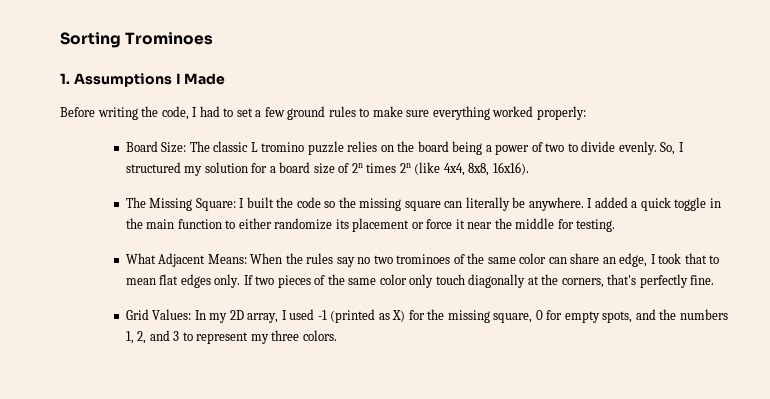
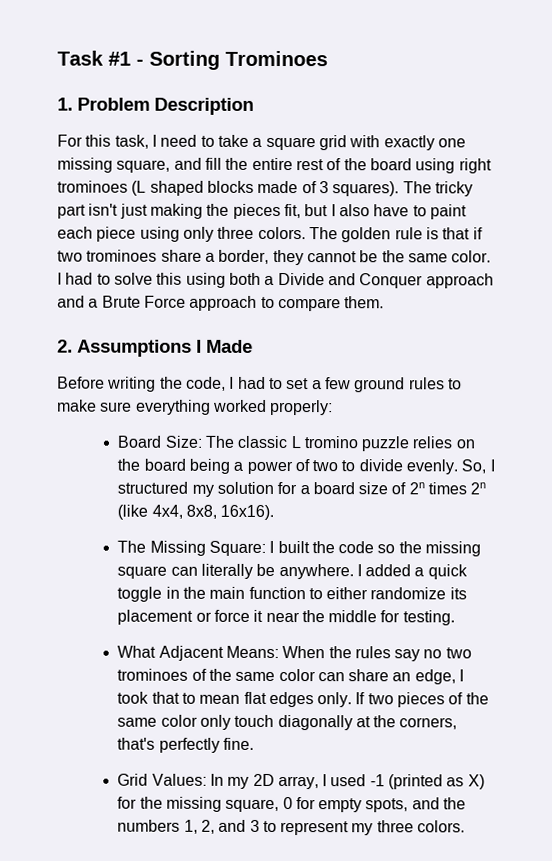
- Sorting Trominoes
+ Task #1 - Sorting Trominoes
- 1. Assumptions I Made
+ 1. Problem Description
+ For this task, I need to take a square grid with exactly one missing square, and fill the entire rest of the board using right trominoes (L shaped blocks made of 3 squares). The tricky part isn't just making the pieces fit, but I also have to paint each piece using only three colors. The golden rule is that if two trominoes share a border, they cannot be the same color. I had to solve this using both a Divide and Conquer approach and a Brute Force approach to compare them.
+ 2. Assumptions I Made

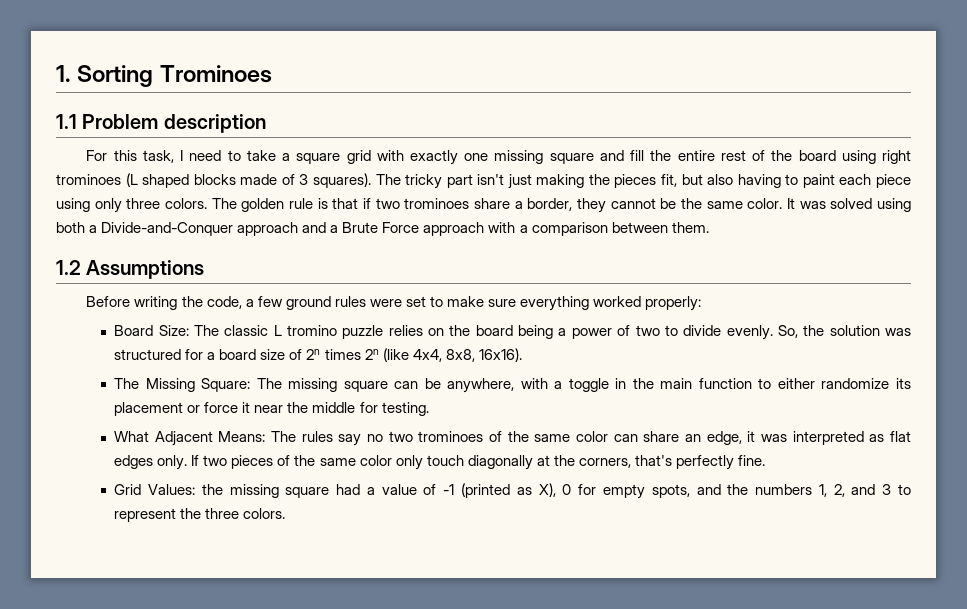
- Task #1 - Sorting Trominoes
+ 1. Sorting Trominoes
- 1. Problem Description
+ 1.1 Problem description
- For this task, I need to take a square grid with exactly one missing square, and fill the entire rest of the board using right trominoes (L shaped blocks made of 3 squares).
+ For this task, I need to take a square grid with exactly one missing square and fill the entire rest of the board using right trominoes (L shaped blocks made of 3 squares).
- The tricky part isn't just making the pieces fit, but I also have to paint each piece using only three colors.
+ The tricky part isn't just making the pieces fit, but also having to paint each piece using only three colors.
- I had to solve this using both a Divide and Conquer approach and a Brute Force approach to compare them.
+ It was solved using both a Divide-and-Conquer approach and a Brute Force approach with a comparison between them.
- 2. Assumptions I Made
+ 1.2 Assumptions
- Before writing the code, I had to set a few ground rules to make sure everything worked properly:
+ Before writing the code, a few ground rules were set to make sure everything worked properly:
- So, I structured my solution for a board size of 2n times 2n (like 4x4, 8x8, 16x16).
+ So, the solution was structured for a board size of 2n times 2n (like 4x4, 8x8, 16x16).
- The Missing Square: I built the code so the missing square can literally be anywhere. I added a quick toggle in the main function to either randomize its placement or force it near the middle for testing.
+ The Missing Square: The missing square can be anywhere, with a toggle in the main function to either randomize its placement or force it near the middle for testing.
- What Adjacent Means: When the rules say no two trominoes of the same color can share an edge, I took that to mean flat edges only.
+ What Adjacent Means: The rules say no two trominoes of the same color can share an edge, it was interpreted as flat edges only.
- Grid Values: In my 2D array, I used -1 (printed as X) for the missing square, 0 for empty spots, and the numbers 1, 2, and 3 to represent my three colors.
+ Grid Values: the missing square had a value of -1 (printed as X), 0 for empty spots, and the numbers 1, 2, and 3 to represent the three colors.

